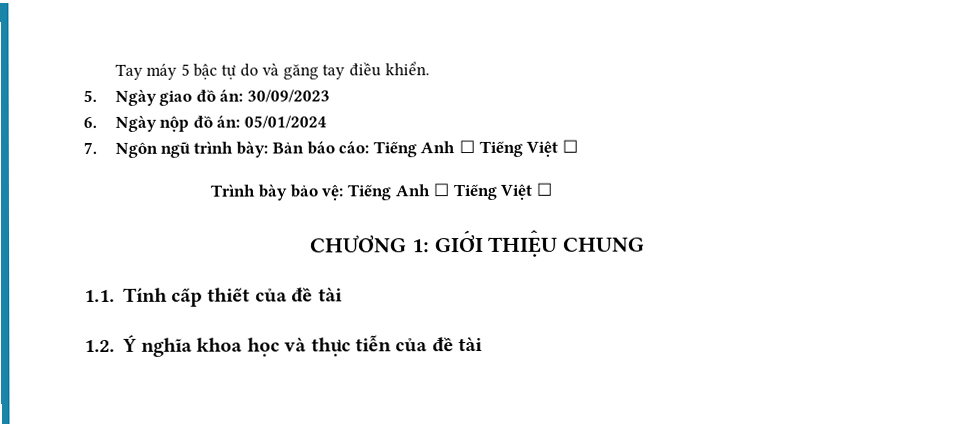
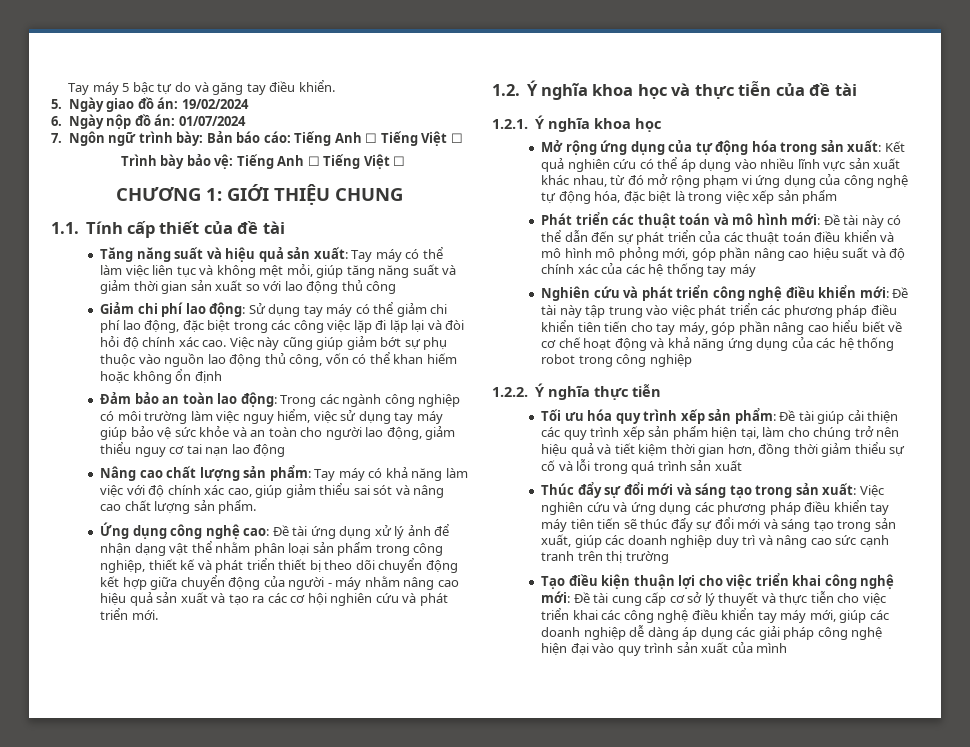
- 5. Ngày giao đồ án: 30/09/2023
+ 5. Ngày giao đồ án: 19/02/2024
- 6. Ngày nộp đồ án: 05/01/2024
+ 6. Ngày nộp đồ án: 01/07/2024
+ Tăng năng suất và hiệu quả sản xuất: Tay máy có thể làm việc liên tục và không mệt mỏi, giúp tăng năng suất và giảm thời gian sản xuất so với lao động thủ công
+ Giảm chi phí lao động: Sử dụng tay máy có thể giảm chi phí lao động, đặc biệt trong các công việc lặp đi lặp lại và đòi hỏi độ chính xác cao. Việc này cũng giúp giảm bớt sự phụ thuộc vào nguồn lao động thủ công, vốn có thể khan hiếm hoặc không ổn định
+ Đảm bảo an toàn lao động: Trong các ngành công nghiệp có môi trường làm việc nguy hiểm, việc sử dụng tay máy giúp bảo vệ sức khỏe và an toàn cho người lao động, giảm thiểu nguy cơ tai nạn lao động
+ Nâng cao chất lượng sản phẩm: Tay máy có khả năng làm việc với độ chính xác cao, giúp giảm thiểu sai sót và nâng cao chất lượng sản phẩm.
+ Ứng dụng công nghệ cao: Đề tài ứng dụng xử lý ảnh để nhận dạng vật thể nhằm phân loại sản phẩm trong công nghiệp, thiết kế và phát triển thiết bị theo dõi chuyển động kết hợp giữa chuyển động của người - máy nhằm nâng cao hiệu quả sản xuất và tạo ra các cơ hội nghiên cứu và phát triển mới.
+ 1.2.1. Ý nghĩa khoa học
+ Mở rộng ứng dụng của tự động hóa trong sản xuất: Kết quả nghiên cứu có thể áp dụng vào nhiều lĩnh vực sản xuất khác nhau, từ đó mở rộng phạm vi ứng dụng của công nghệ tự động hóa, đặc biệt là trong việc xếp sản phẩm
+ Phát triển các thuật toán và mô hình mới: Đề tài này có thể dẫn đến sự phát triển của các thuật toán điều khiển và mô hình mô phỏng mới, góp phần nâng cao hiệu suất và độ chính xác của các hệ thống tay máy
+ Nghiên cứu và phát triển công nghệ điều khiển mới: Đề tài này tập trung vào việc phát triển các phương pháp điều khiển tiên tiến cho tay máy, góp phần nâng cao hiểu biết về cơ chế hoạt động và khả năng ứng dụng của các hệ thống robot trong công nghiệp
+ 1.2.2. Ý nghĩa thực tiễn
+ Tối ưu hóa quy trình xếp sản phẩm: Đề tài giúp cải thiện các quy trình xếp sản phẩm hiện tại, làm cho chúng trở nên hiệu quả và tiết kiệm thời gian hơn, đồng thời giảm thiểu sự cố và lỗi trong quá trình sản xuất
+ Thúc đẩy sự đổi mới và sáng tạo trong sản xuất: Việc nghiên cứu và ứng dụng các phương pháp điều khiển tay máy tiên tiến sẽ thúc đẩy sự đổi mới và sáng tạo trong sản xuất, giúp các doanh nghiệp duy trì và nâng cao sức cạnh tranh trên thị trường
+ Tạo điều kiện thuận lợi cho việc triển khai công nghệ mới: Đề tài cung cấp cơ sở lý thuyết và thực tiễn cho việc triển khai các công nghệ điều khiển tay máy mới, giúp các doanh nghiệp dễ dàng áp dụng các giải pháp công nghệ hiện đại vào quy trình sản xuất của mình

